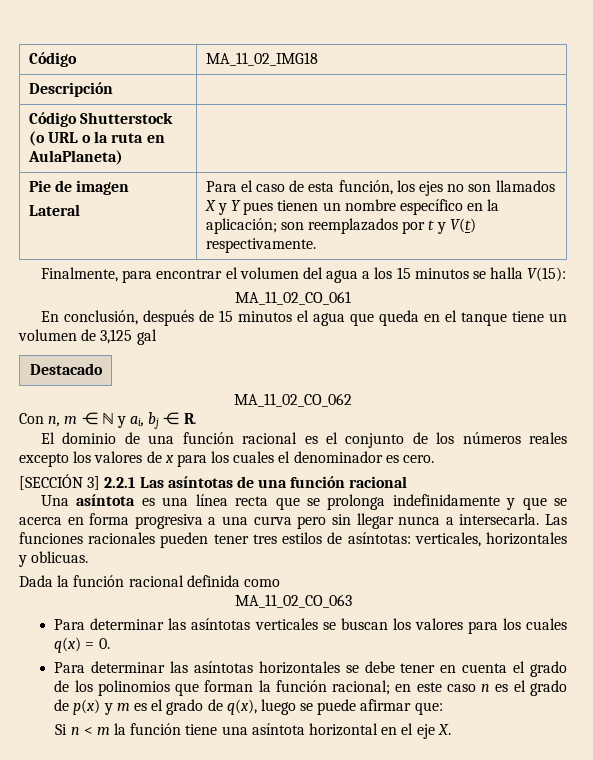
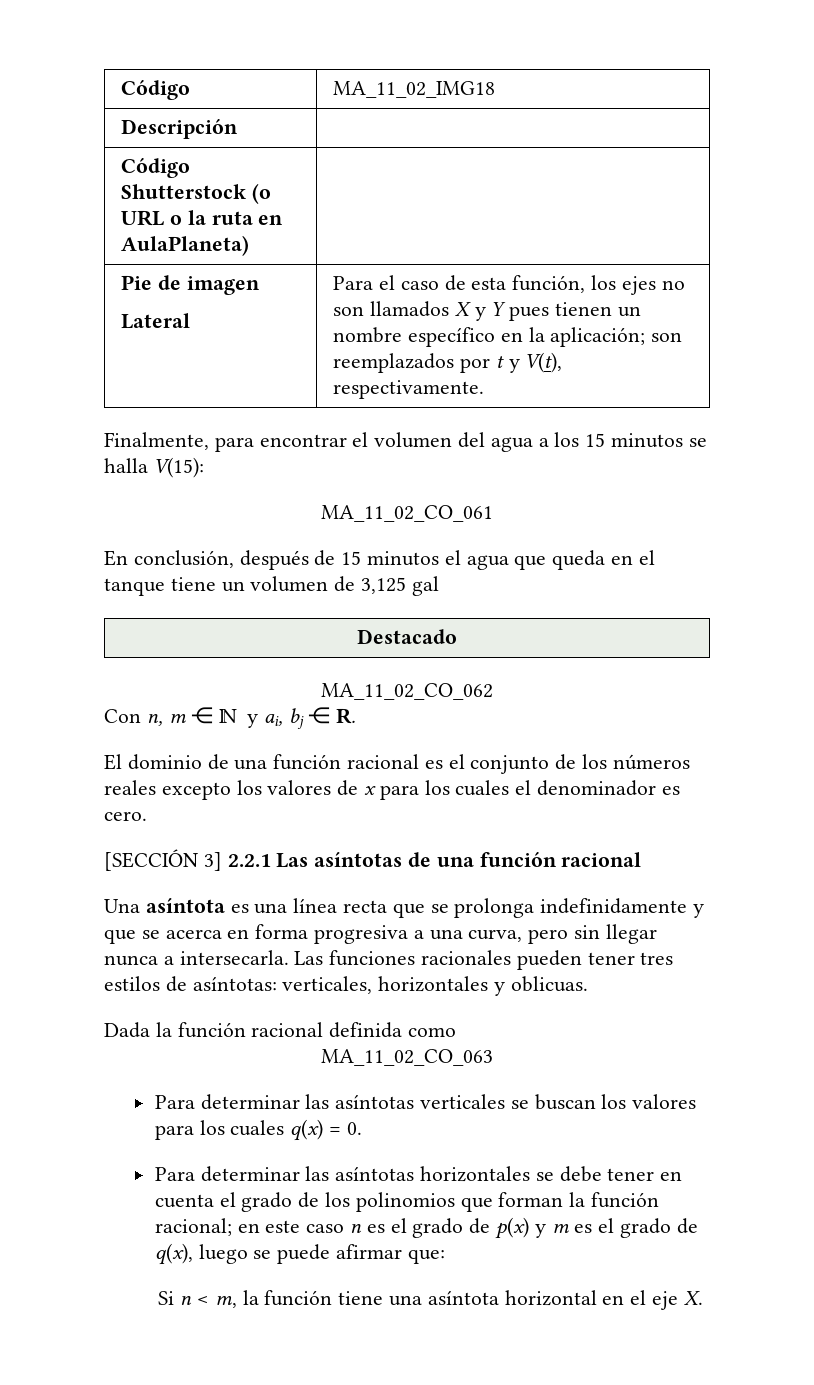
  Pie de imagen
- Lateral | Para el caso de esta función, los ejes no son llamados X y Y pues tienen un nombre específico en la aplicación; son reemplazados por t y V(t) respectivamente.
+ Lateral | Para el caso de esta función, los ejes no son llamados X y Y pues tienen un nombre específico en la aplicación; son reemplazados por t y V(t), respectivamente.
- Una asíntota es una línea recta que se prolonga indefinidamente y que se acerca en forma progresiva a una curva pero sin llegar nunca a intersecarla.
+ Una asíntota es una línea recta que se prolonga indefinidamente y que se acerca en forma progresiva a una curva, pero sin llegar nunca a intersecarla.
- Si n < m la función tiene una asíntota horizontal en el eje X.
+ Si n < m, la función tiene una asíntota horizontal en el eje X.

